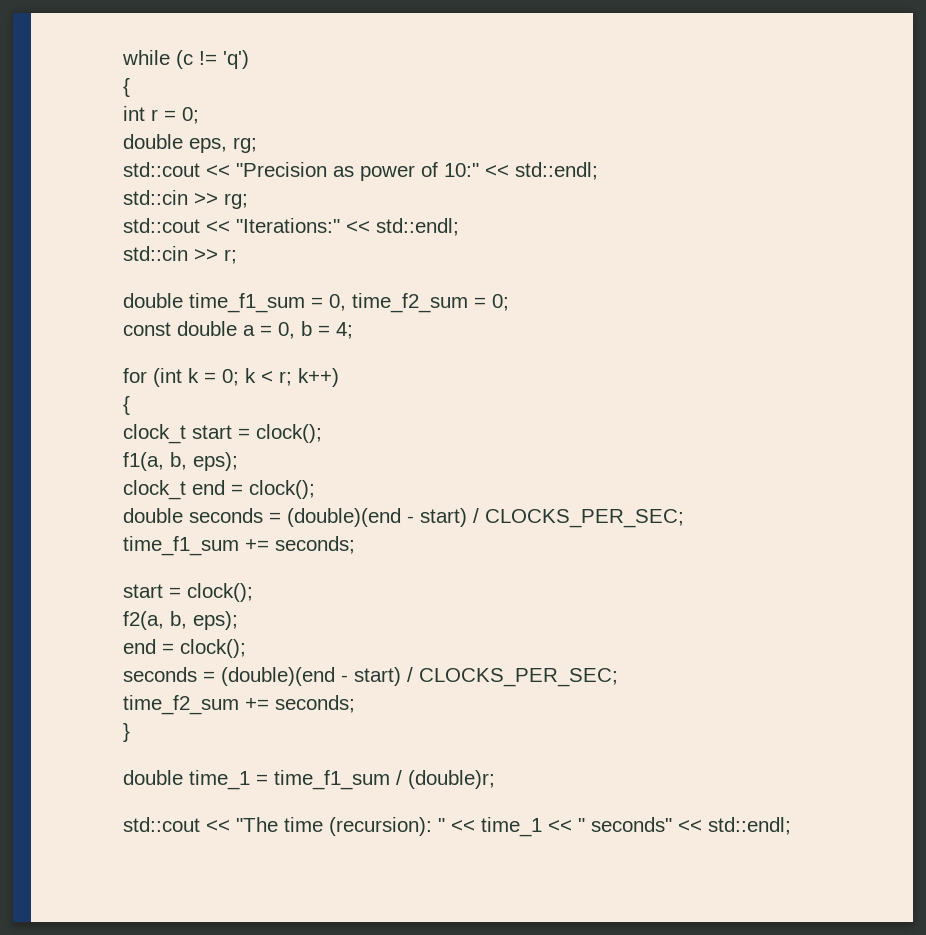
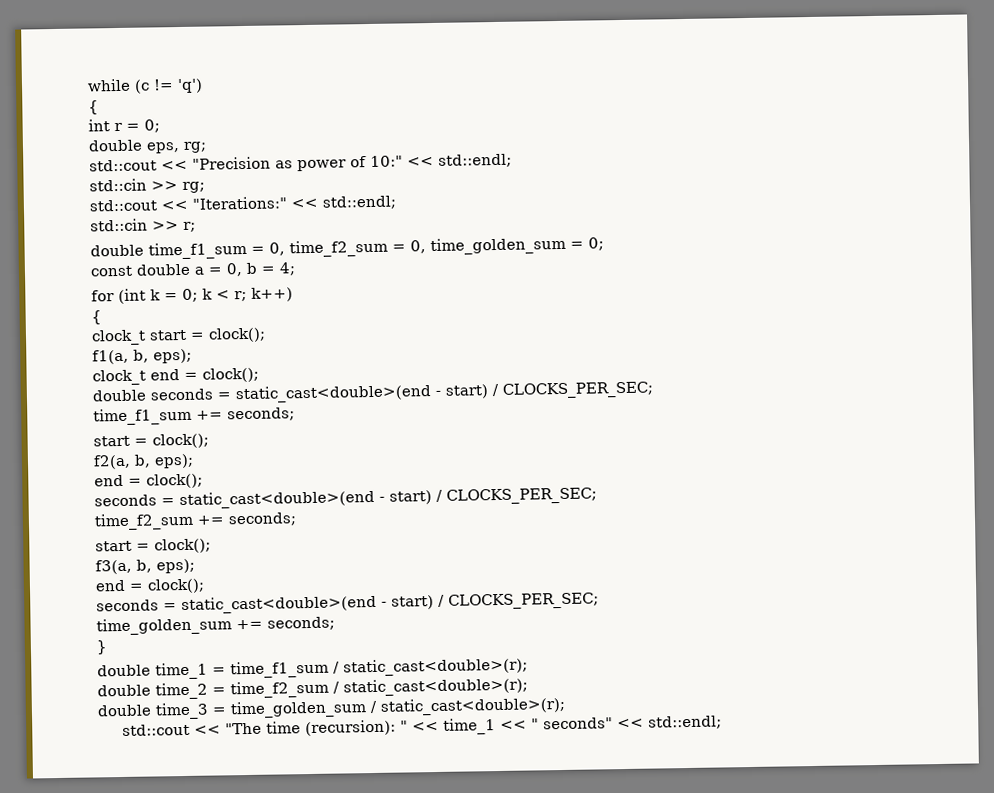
- double time_f1_sum = 0, time_f2_sum = 0;
+ double time_f1_sum = 0, time_f2_sum = 0, time_golden_sum = 0;
- double seconds = (double)(end - start) / CLOCKS_PER_SEC;
+ double seconds = static_cast<double>(end - start) / CLOCKS_PER_SEC;
  f2(a, b, eps);
  end = clock();
- seconds = (double)(end - start) / CLOCKS_PER_SEC;
+ seconds = static_cast<double>(end - start) / CLOCKS_PER_SEC;
  time_f2_sum += seconds;
+ start = clock();
+ f3(a, b, eps);
+ end = clock();
+ seconds = static_cast<double>(end - start) / CLOCKS_PER_SEC;
+ time_golden_sum += seconds;
- double time_1 = time_f1_sum / (double)r;
+ double time_1 = time_f1_sum / static_cast<double>(r);
+ double time_2 = time_f2_sum / static_cast<double>(r);
+ double time_3 = time_golden_sum / static_cast<double>(r);

